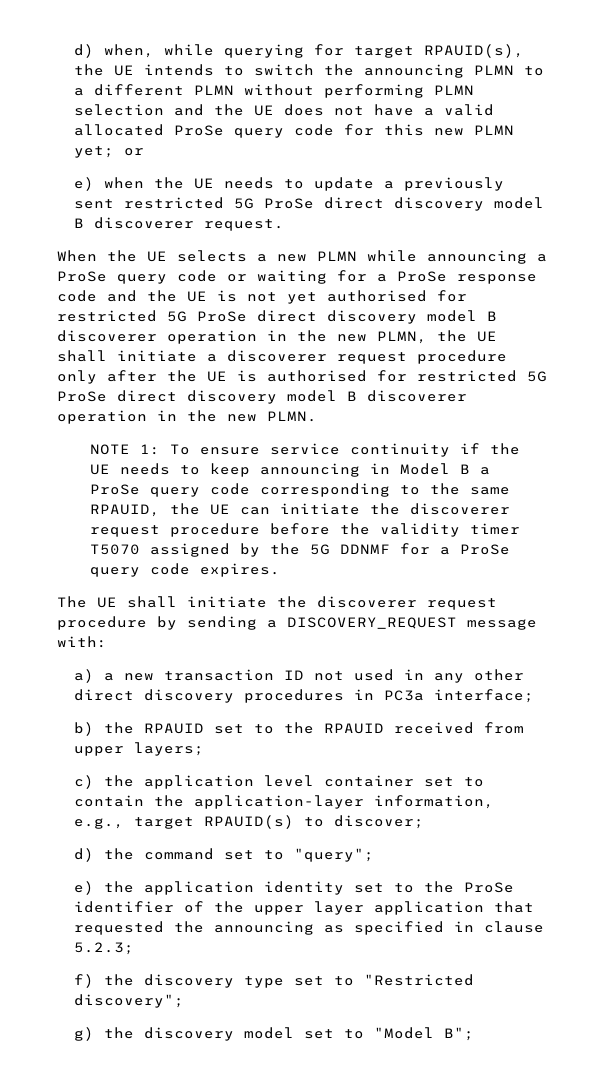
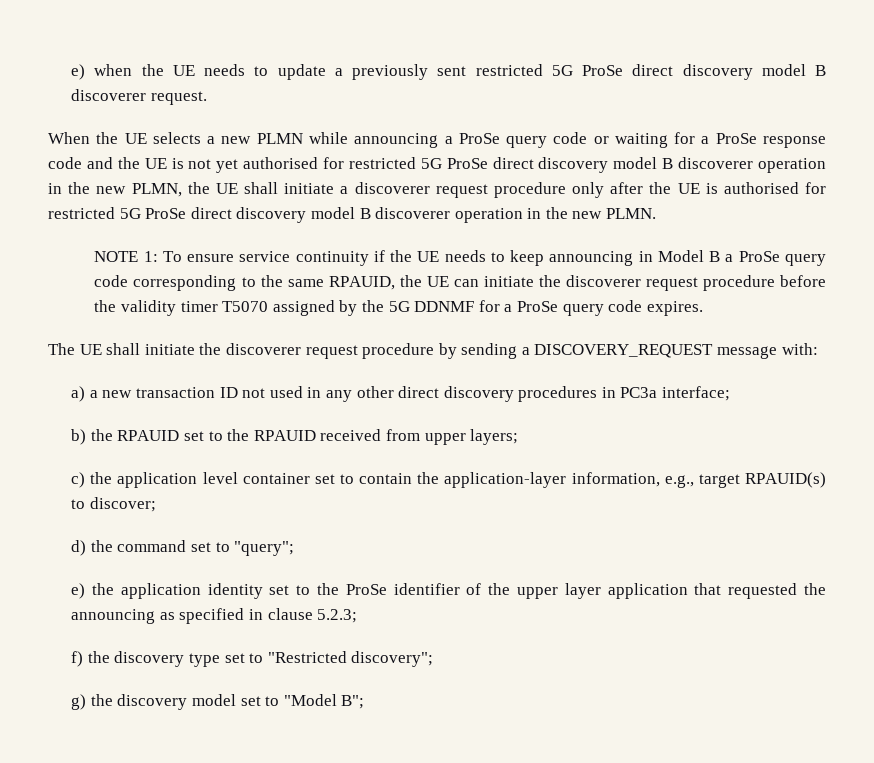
- d) when, while querying for target RPAUID(s), the UE intends to switch the announcing PLMN to a different PLMN without performing PLMN selection and the UE does not have a valid allocated ProSe query code for this new PLMN yet; or

